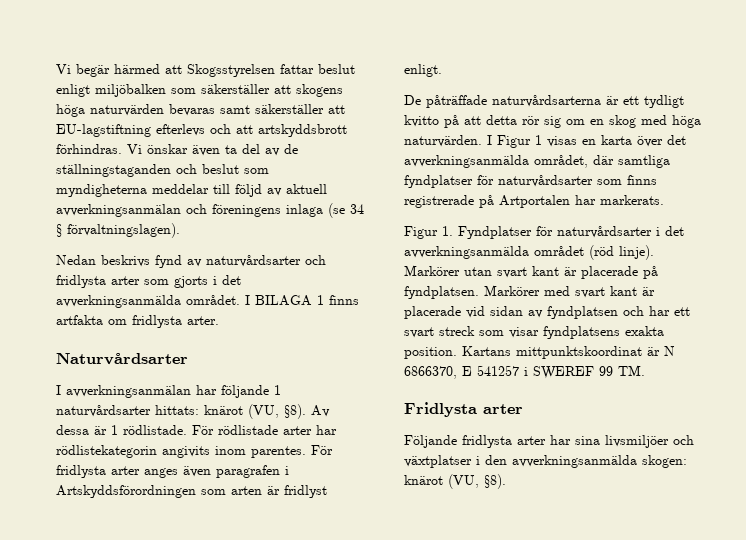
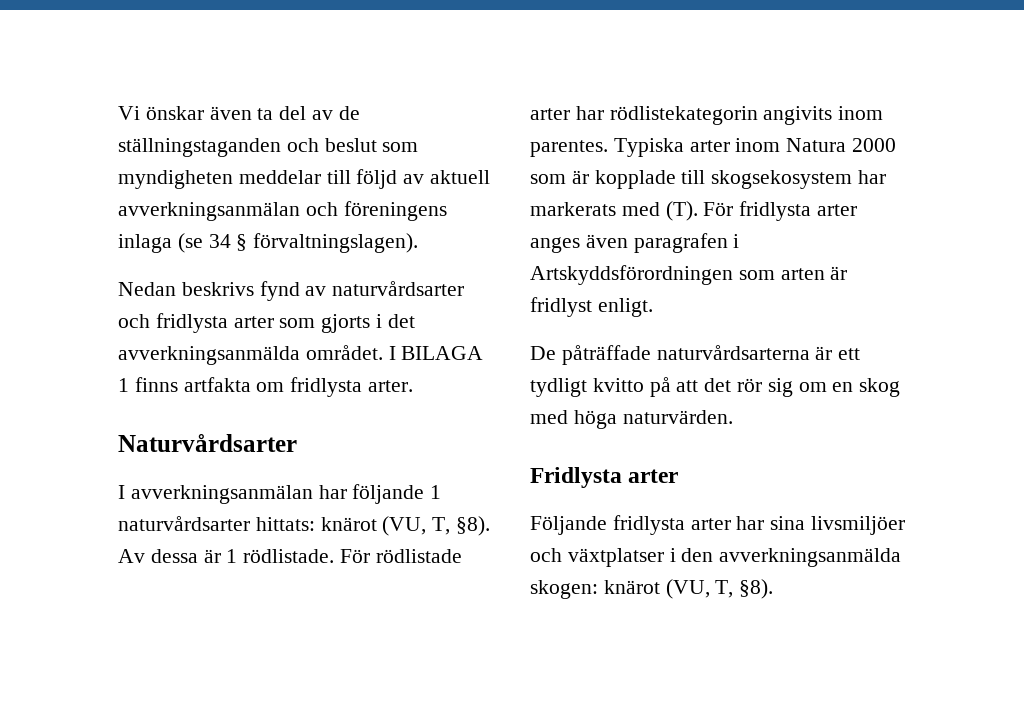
- Vi begär härmed att Skogsstyrelsen fattar beslut enligt miljöbalken som säkerställer att skogens höga naturvärden bevaras samt säkerställer att EU-lagstiftning efterlevs och att artskyddsbrott förhindras. Vi önskar även ta del av de ställningstaganden och beslut som myndigheterna meddelar till följd av aktuell avverkningsanmälan och föreningens inlaga (se 34 § förvaltningslagen).
+ Vi önskar även ta del av de ställningstaganden och beslut som myndigheten meddelar till följd av aktuell avverkningsanmälan och föreningens inlaga (se 34 § förvaltningslagen).
- I avverkningsanmälan har följande 1 naturvårdsarter hittats: knärot (VU, §8).
+ I avverkningsanmälan har följande 1 naturvårdsarter hittats: knärot (VU, T, §8).
- För fridlysta arter anges även paragrafen i Artskyddsförordningen som arten är fridlyst enligt.
+ Typiska arter inom Natura 2000 som är kopplade till skogsekosystem har markerats med (T). För fridlysta arter anges även paragrafen i Artskyddsförordningen som arten är fridlyst enligt.
- De påträffade naturvårdsarterna är ett tydligt kvitto på att detta rör sig om en skog med höga naturvärden. I Figur 1 visas en karta över det avverkningsanmälda området, där samtliga fyndplatser för naturvårdsarter som finns registrerade på Artportalen har markerats.
- Figur 1. Fyndplatser för naturvårdsarter i det avverkningsanmälda området (röd linje). Markörer utan svart kant är placerade på fyndplatsen. Markörer med svart kant är placerade vid sidan av fyndplatsen och har ett svart streck som visar fyndplatsens exakta position. Kartans mittpunktskoordinat är N 6866370, E 541257 i SWEREF 99 TM.
+ De påträffade naturvårdsarterna är ett tydligt kvitto på att det rör sig om en skog med höga naturvärden.
- Följande fridlysta arter har sina livsmiljöer och växtplatser i den avverkningsanmälda skogen: knärot (VU, §8).
+ Följande fridlysta arter har sina livsmiljöer och växtplatser i den avverkningsanmälda skogen: knärot (VU, T, §8).

